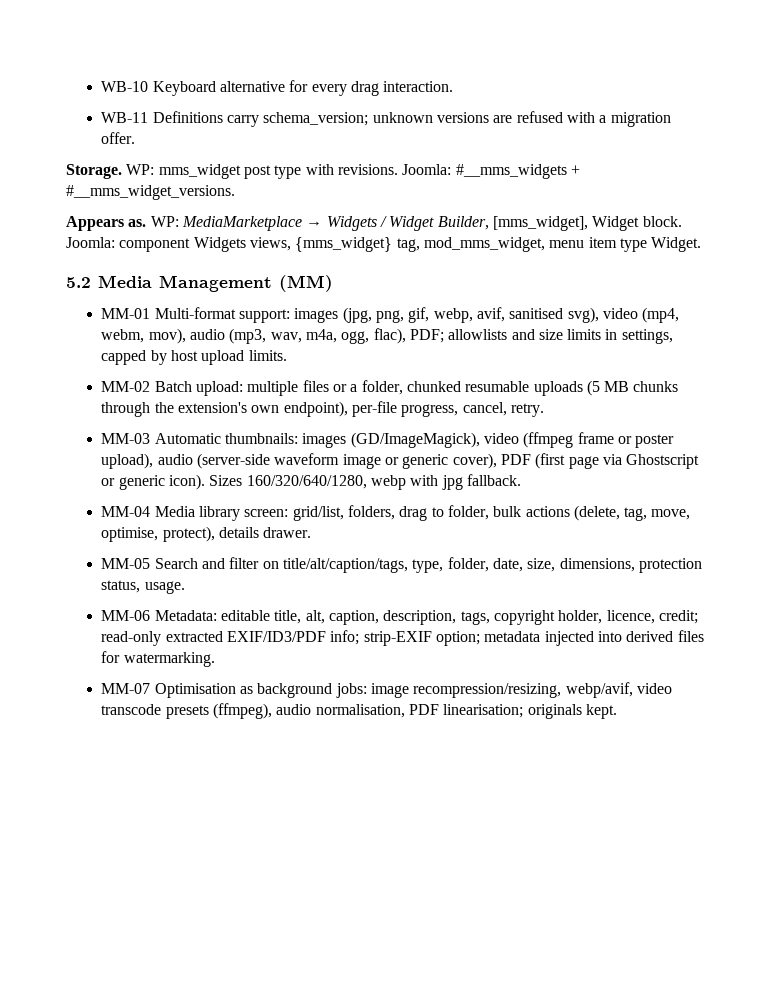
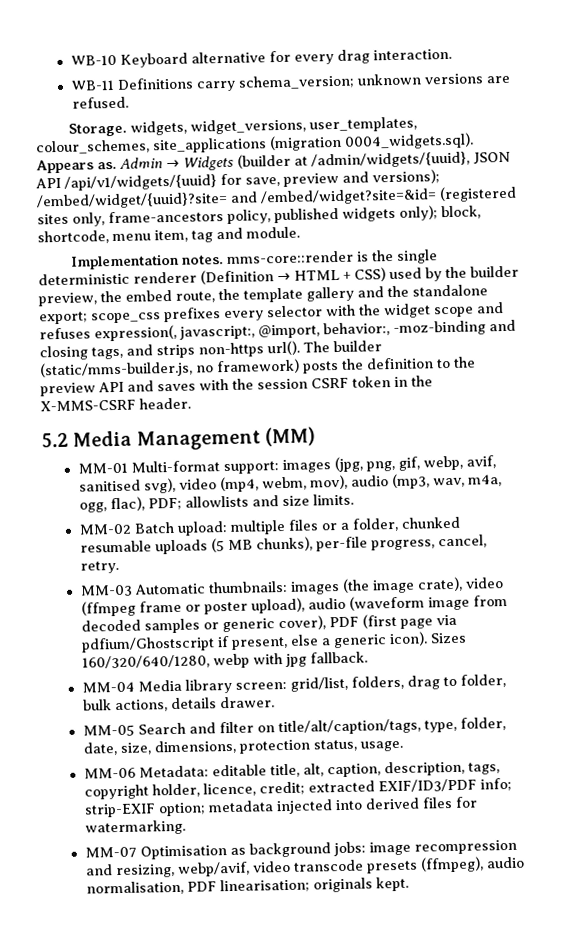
- WB-11 Definitions carry schema_version; unknown versions are refused with a migration offer.
- Storage. WP: mms_widget post type with revisions. Joomla: #__mms_widgets + #__mms_widget_versions.
- Appears as. WP: MediaMarketplace → Widgets / Widget Builder, [mms_widget], Widget block. Joomla: component Widgets views, {mms_widget} tag, mod_mms_widget, menu item type Widget.
+ WB-11 Definitions carry schema_version; unknown versions are refused.
+ Storage. widgets, widget_versions, user_templates, colour_schemes, site_applications (migration 0004_widgets.sql). Appears as. Admin → Widgets (builder at /admin/widgets/{uuid}, JSON API /api/v1/widgets/{uuid} for save, preview and versions); /embed/widget/{uuid}?site= and /embed/widget?site=&id= (registered sites only, frame-ancestors policy, published widgets only); block, shortcode, menu item, tag and module.
+ Implementation notes. mms-core::render is the single deterministic renderer (Definition → HTML + CSS) used by the builder preview, the embed route, the template gallery and the standalone export; scope_css prefixes every selector with the widget scope and refuses expression(, javascript:, @import, behavior:, -moz-binding and closing tags, and strips non-https url(). The builder (static/mms-builder.js, no framework) posts the definition to the preview API and saves with the session CSRF token in the X-MMS-CSRF header.
- MM-01 Multi-format support: images (jpg, png, gif, webp, avif, sanitised svg), video (mp4, webm, mov), audio (mp3, wav, m4a, ogg, flac), PDF; allowlists and size limits in settings, capped by host upload limits.
+ MM-01 Multi-format support: images (jpg, png, gif, webp, avif, sanitised svg), video (mp4, webm, mov), audio (mp3, wav, m4a, ogg, flac), PDF; allowlists and size limits.
- MM-02 Batch upload: multiple files or a folder, chunked resumable uploads (5 MB chunks through the extension's own endpoint), per-file progress, cancel, retry.
+ MM-02 Batch upload: multiple files or a folder, chunked resumable uploads (5 MB chunks), per-file progress, cancel, retry.
- MM-03 Automatic thumbnails: images (GD/ImageMagick), video (ffmpeg frame or poster upload), audio (server-side waveform image or generic cover), PDF (first page via Ghostscript or generic icon).
+ MM-03 Automatic thumbnails: images (the image crate), video (ffmpeg frame or poster upload), audio (waveform image from decoded samples or generic cover), PDF (first page via pdfium/Ghostscript if present, else a generic icon).
- MM-04 Media library screen: grid/list, folders, drag to folder, bulk actions (delete, tag, move, optimise, protect), details drawer.
+ MM-04 Media library screen: grid/list, folders, drag to folder, bulk actions, details drawer.
- MM-06 Metadata: editable title, alt, caption, description, tags, copyright holder, licence, credit; read-only extracted EXIF/ID3/PDF info; strip-EXIF option; metadata injected into derived files for watermarking.
+ MM-06 Metadata: editable title, alt, caption, description, tags, copyright holder, licence, credit; extracted EXIF/ID3/PDF info; strip-EXIF option; metadata injected into derived files for watermarking.
- MM-07 Optimisation as background jobs: image recompression/resizing, webp/avif, video transcode presets (ffmpeg), audio normalisation, PDF linearisation; originals kept.
+ MM-07 Optimisation as background jobs: image recompression and resizing, webp/avif, video transcode presets (ffmpeg), audio normalisation, PDF linearisation; originals kept.

